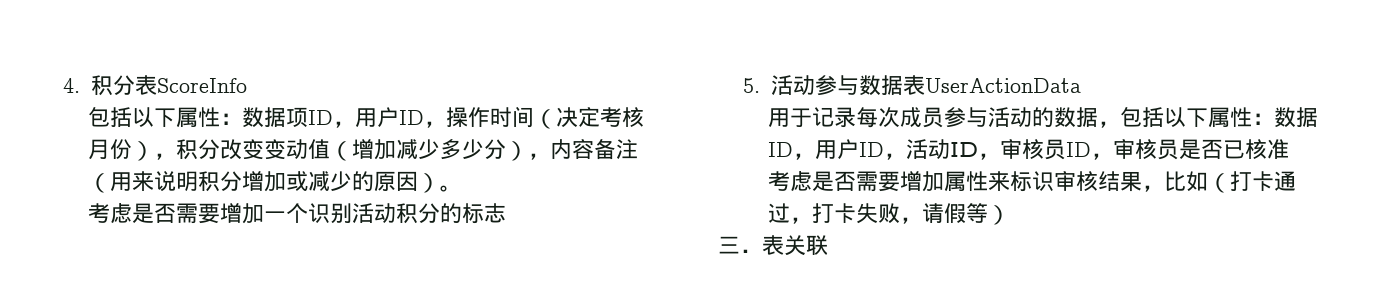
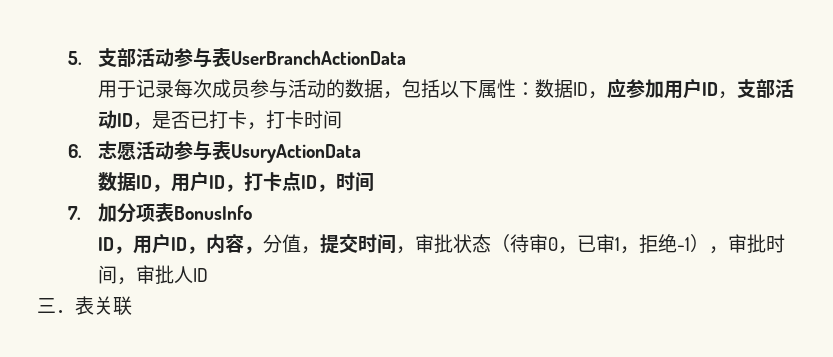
- 4.积分表ScoreInfo
- 包括以下属性：数据项ID，用户ID，操作时间（决定考核月份），积分改变变动值（增加减少多少分），内容备注（用来说明积分增加或减少的原因）。
- 考虑是否需要增加一个识别活动积分的标志
- 5.活动参与数据表UserActionData
+ 5.支部活动参与表UserBranchActionData
- 用于记录每次成员参与活动的数据，包括以下属性：数据ID，用户ID，活动ID，审核员ID，审核员是否已核准
- 考虑是否需要增加属性来标识审核结果，比如（打卡通过，打卡失败，请假等）
+ 用于记录每次成员参与活动的数据，包括以下属性：数据ID，应参加用户ID，支部活动ID，是否已打卡，打卡时间
+ 6.志愿活动参与表UsuryActionData
+ 数据ID，用户ID，打卡点ID，时间
+ 7.加分项表BonusInfo
+ ID，用户ID，内容，分值，提交时间，审批状态（待审0，已审1，拒绝-1），审批时间，审批人ID

